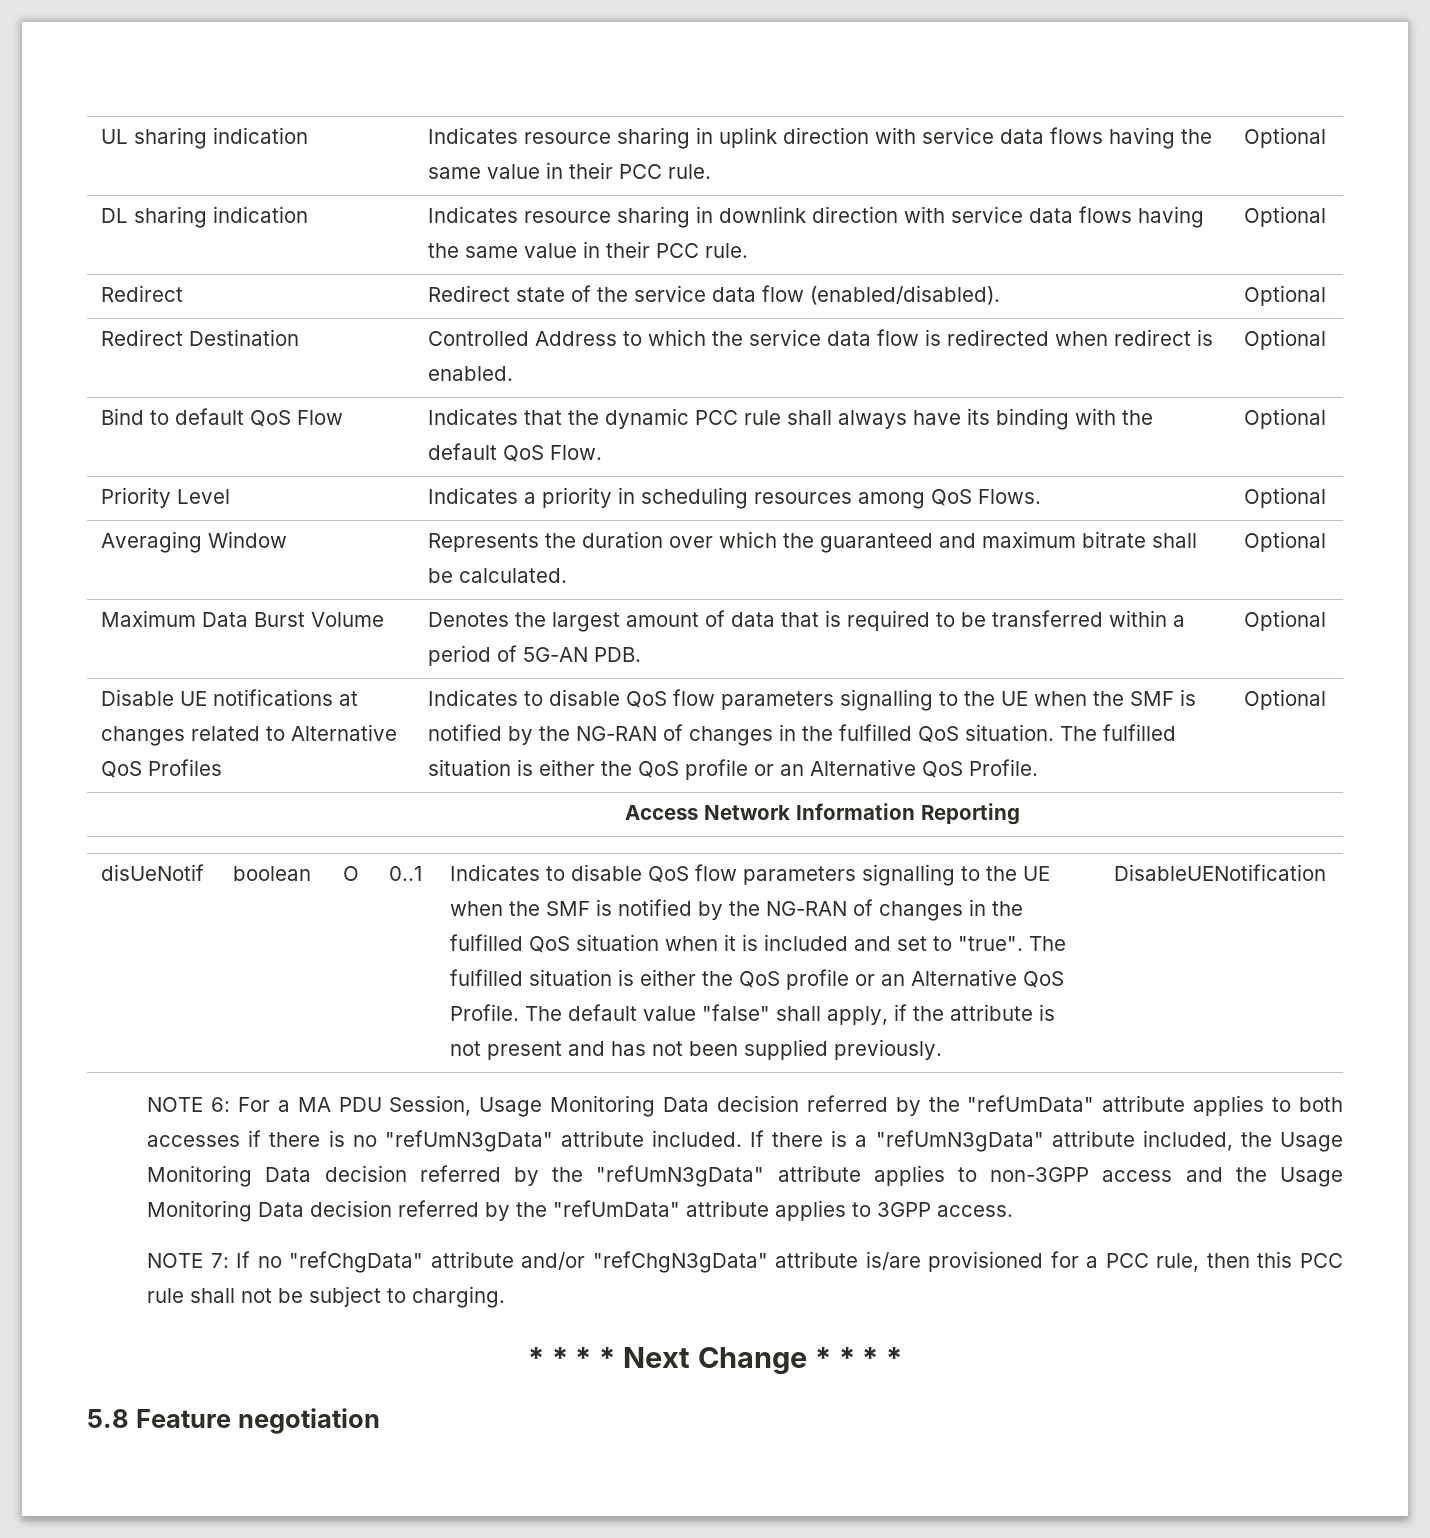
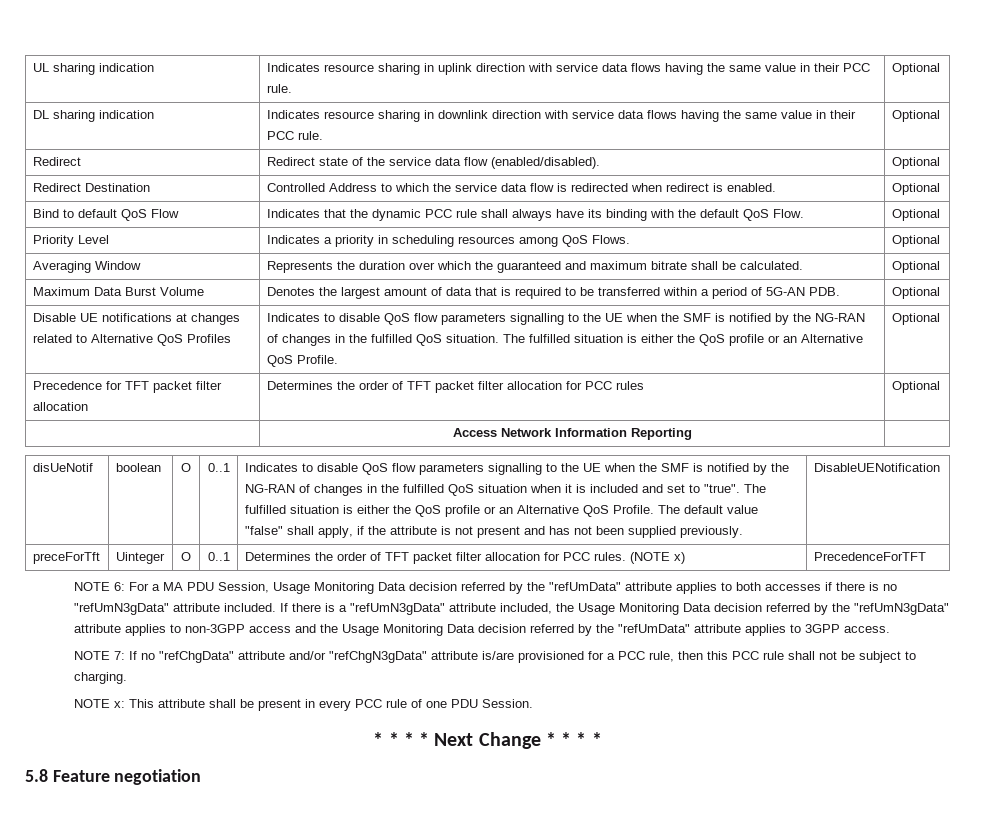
+ Precedence for TFT packet filter allocation | Determines the order of TFT packet filter allocation for PCC rules | Optional
+ preceForTft | Uinteger | O | 0..1 | Determines the order of TFT packet filter allocation for PCC rules. (NOTE x) | PrecedenceForTFT
+ NOTE x: This attribute shall be present in every PCC rule of one PDU Session.

